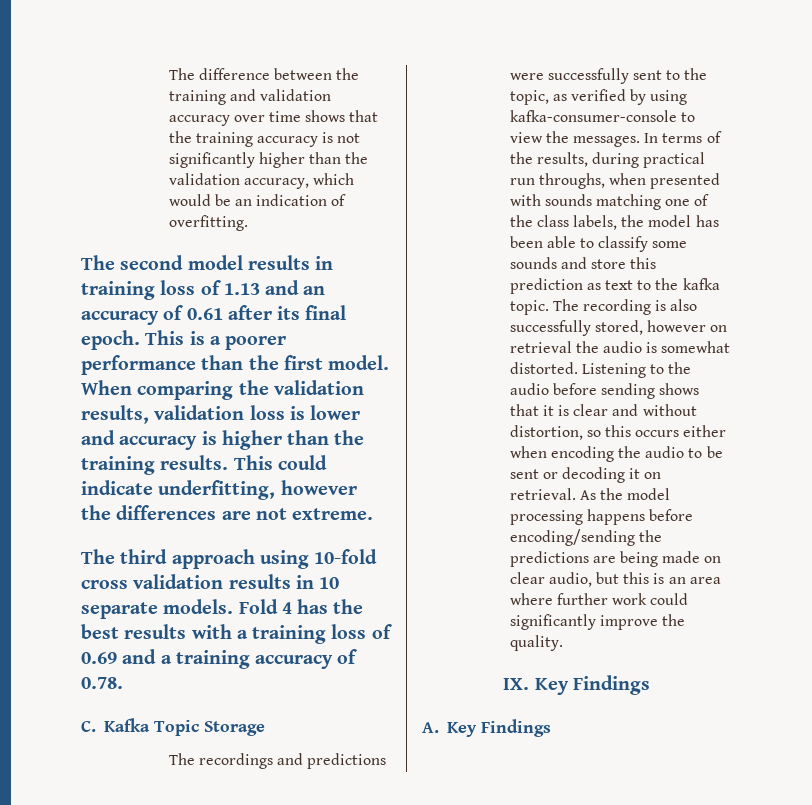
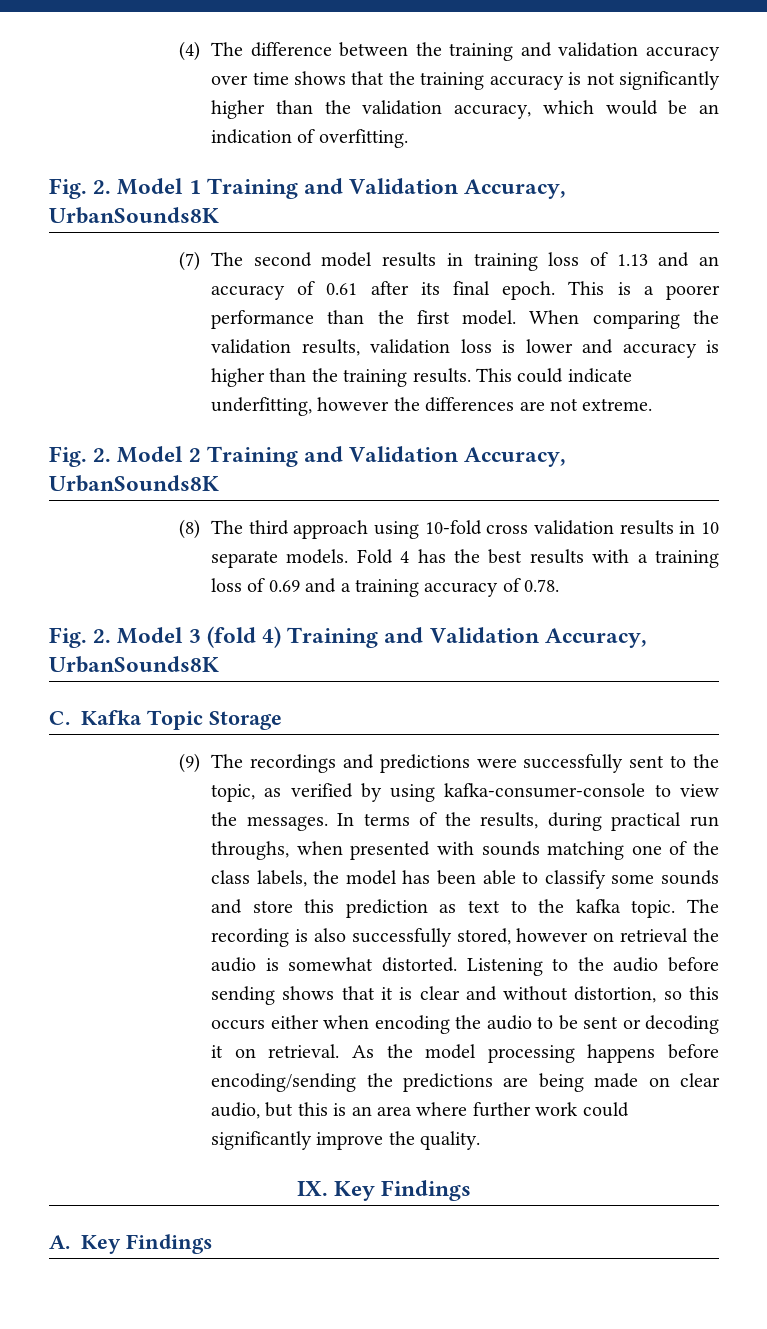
- The difference between the training and validation accuracy over time shows that the training accuracy is not significantly higher than the validation accuracy, which would be an indication of overfitting.
+ (4) The difference between the training and validation accuracy over time shows that the training accuracy is not significantly higher than the validation accuracy, which would be an indication of overfitting.
- The second model results in training loss of 1.13 and an accuracy of 0.61 after its final epoch.
+ Fig. 2. Model 1 Training and Validation Accuracy, UrbanSounds8K
+ (7) The second model results in training loss of 1.13 and an accuracy of 0.61 after its final epoch.
- The third approach using 10-fold cross validation results in 10 separate models.
+ Fig. 2. Model 2 Training and Validation Accuracy, UrbanSounds8K
+ (8) The third approach using 10-fold cross validation results in 10 separate models.
+ Fig. 2. Model 3 (fold 4) Training and Validation Accuracy, UrbanSounds8K
- The recordings and predictions were successfully sent to the topic, as verified by using kafka-consumer-console to view the messages.
+ (9) The recordings and predictions were successfully sent to the topic, as verified by using kafka-consumer-console to view the messages.

